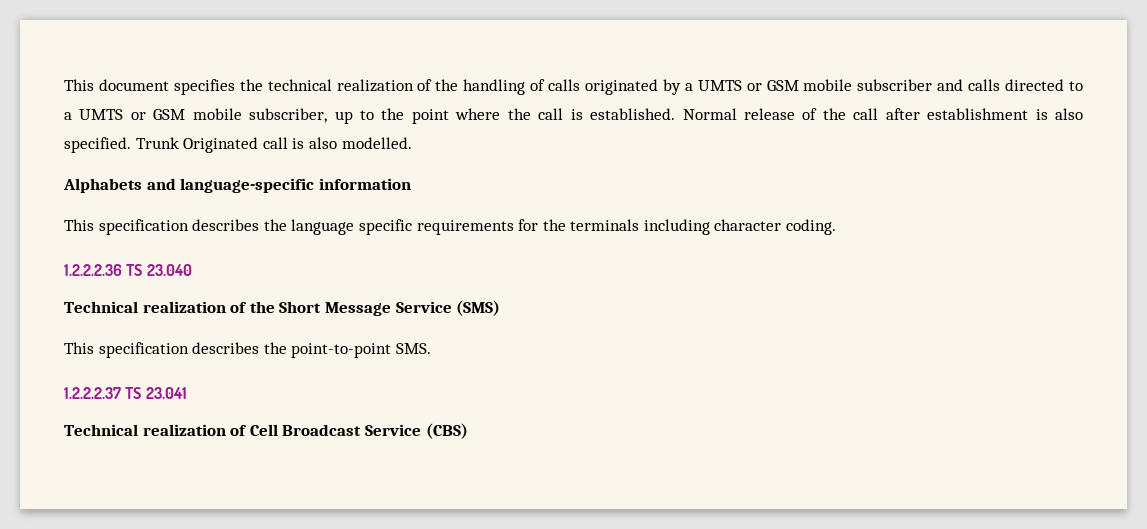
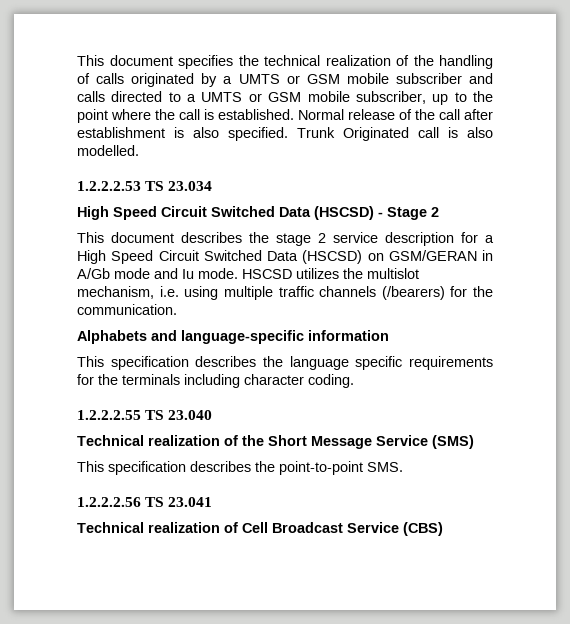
+ 1.2.2.2.53 TS 23.034
+ High Speed Circuit Switched Data (HSCSD) - Stage 2
+ This document describes the stage 2 service description for a High Speed Circuit Switched Data (HSCSD) on GSM/GERAN in A/Gb mode and Iu mode. HSCSD utilizes the multislot mechanism, i.e. using multiple traffic channels (/bearers) for the communication.
- 1.2.2.2.36 TS 23.040
+ 1.2.2.2.55 TS 23.040
- 1.2.2.2.37 TS 23.041
+ 1.2.2.2.56 TS 23.041

